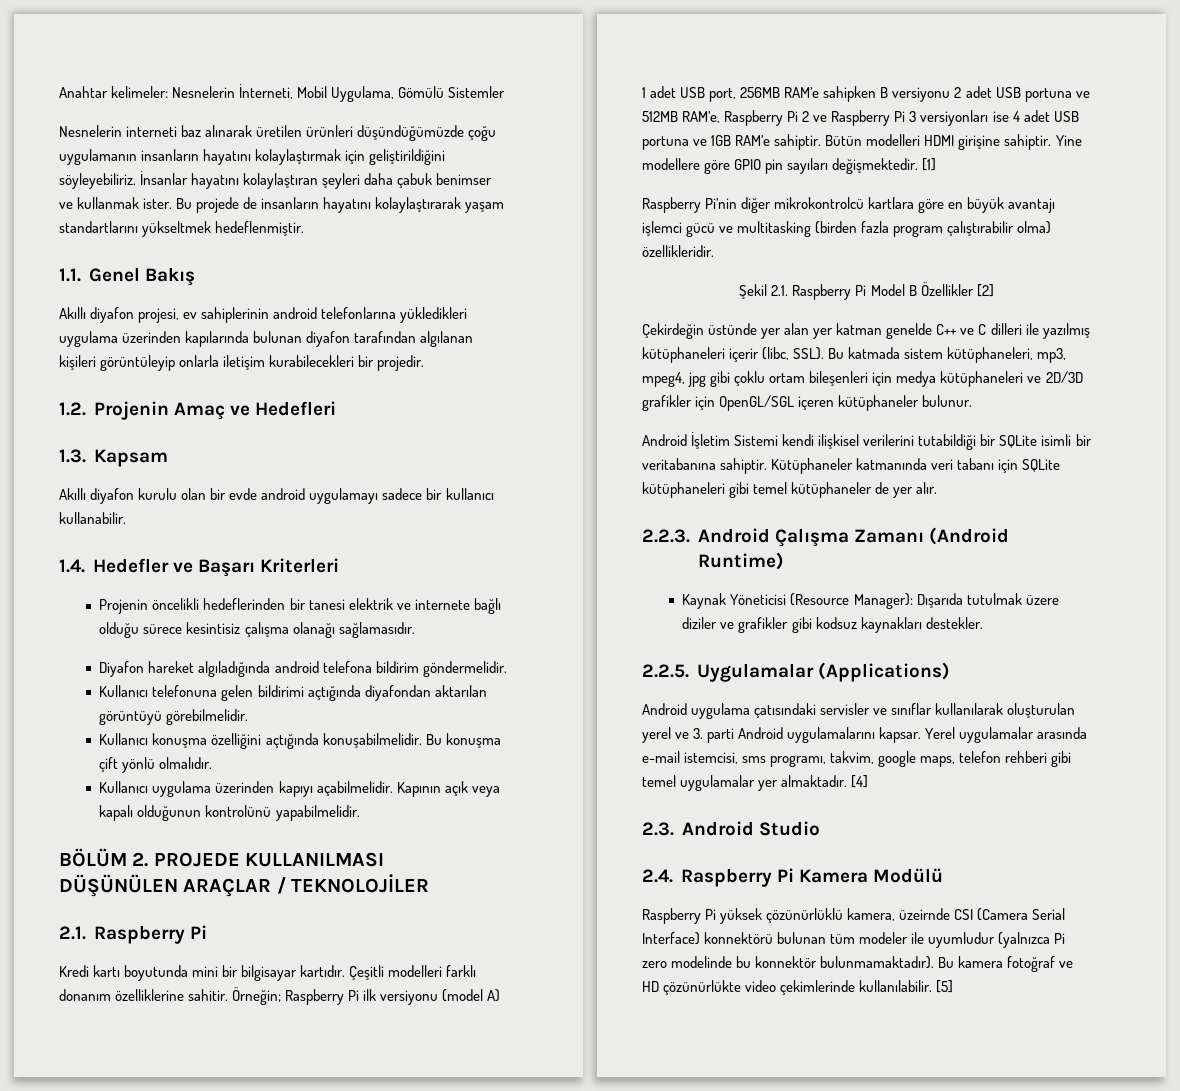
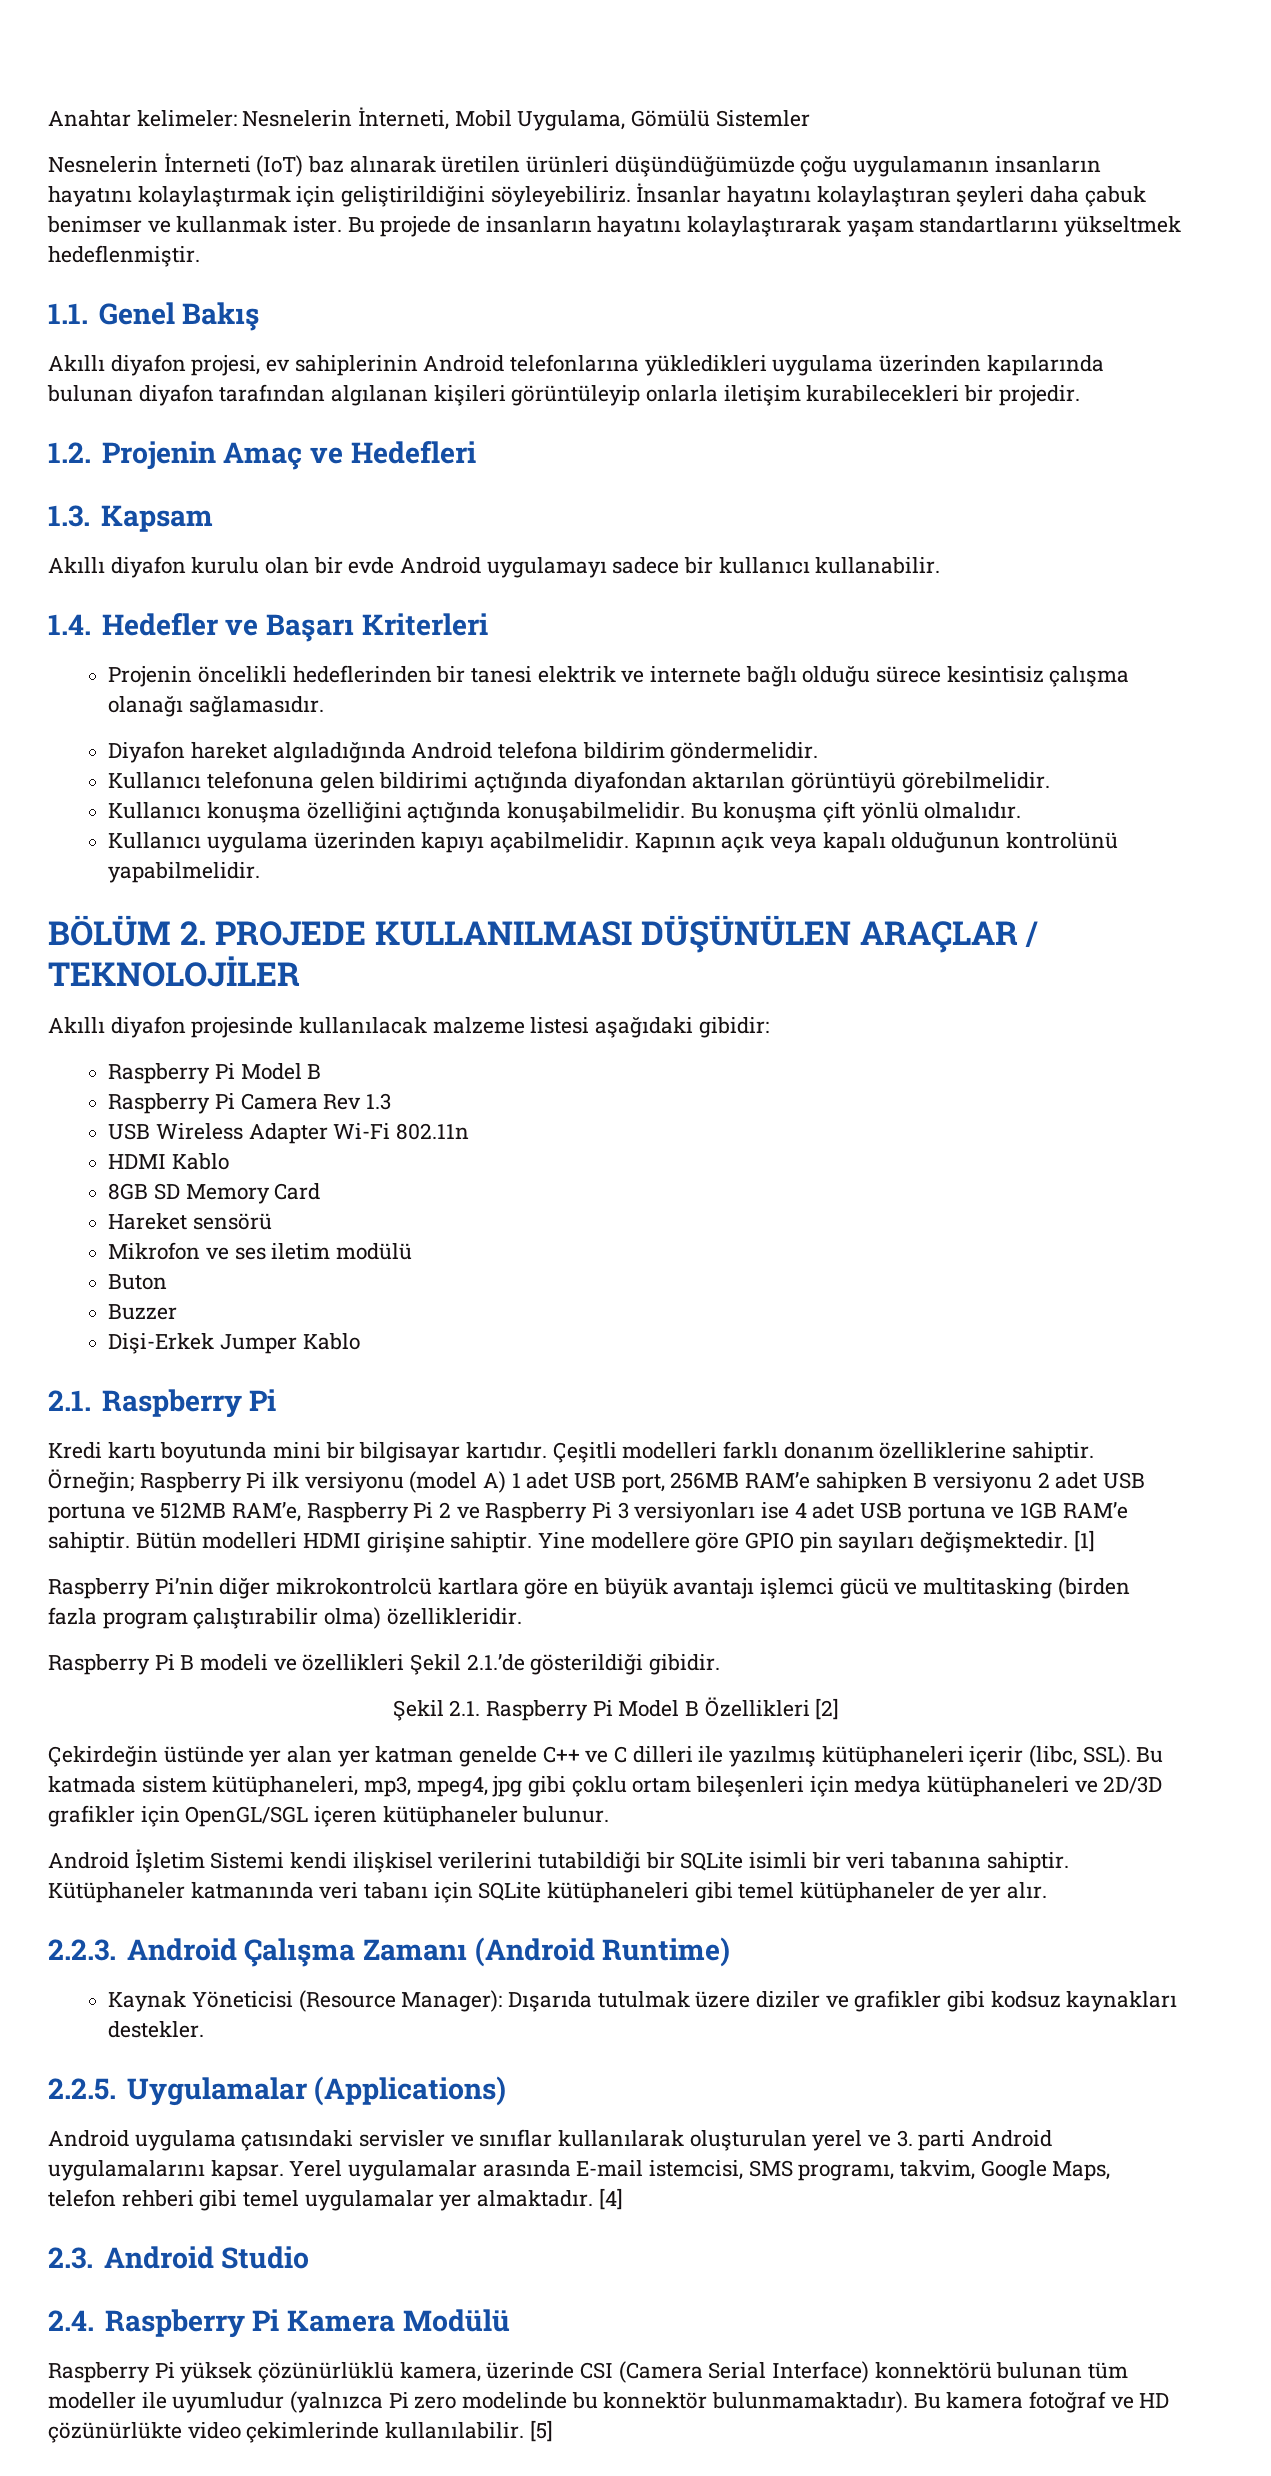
- Nesnelerin interneti baz alınarak üretilen ürünleri düşündüğümüzde çoğu uygulamanın insanların hayatını kolaylaştırmak için geliştirildiğini söyleyebiliriz.
+ Nesnelerin İnterneti (IoT) baz alınarak üretilen ürünleri düşündüğümüzde çoğu uygulamanın insanların hayatını kolaylaştırmak için geliştirildiğini söyleyebiliriz.
- Akıllı diyafon projesi, ev sahiplerinin android telefonlarına yükledikleri uygulama üzerinden kapılarında bulunan diyafon tarafından algılanan kişileri görüntüleyip onlarla iletişim kurabilecekleri bir projedir.
+ Akıllı diyafon projesi, ev sahiplerinin Android telefonlarına yükledikleri uygulama üzerinden kapılarında bulunan diyafon tarafından algılanan kişileri görüntüleyip onlarla iletişim kurabilecekleri bir projedir.
- Akıllı diyafon kurulu olan bir evde android uygulamayı sadece bir kullanıcı kullanabilir.
+ Akıllı diyafon kurulu olan bir evde Android uygulamayı sadece bir kullanıcı kullanabilir.
- Diyafon hareket algıladığında android telefona bildirim göndermelidir.
+ Diyafon hareket algıladığında Android telefona bildirim göndermelidir.
+ Akıllı diyafon projesinde kullanılacak malzeme listesi aşağıdaki gibidir:
+ Raspberry Pi Model B
+ Raspberry Pi Camera Rev 1.3
+ USB Wireless Adapter Wi-Fi 802.11n
+ HDMI Kablo
+ 8GB SD Memory Card
+ Hareket sensörü
+ Mikrofon ve ses iletim modülü
+ Buton
+ Buzzer
+ Dişi-Erkek Jumper Kablo
- Çeşitli modelleri farklı donanım özelliklerine sahitir.
+ Çeşitli modelleri farklı donanım özelliklerine sahiptir.
+ Raspberry Pi B modeli ve özellikleri Şekil 2.1.’de gösterildiği gibidir.
- Şekil 2.1. Raspberry Pi Model B Özellikler [2]
+ Şekil 2.1. Raspberry Pi Model B Özellikleri [2]
- Android İşletim Sistemi kendi ilişkisel verilerini tutabildiği bir SQLite isimli bir veritabanına sahiptir.
+ Android İşletim Sistemi kendi ilişkisel verilerini tutabildiği bir SQLite isimli bir veri tabanına sahiptir.
- Yerel uygulamalar arasında e-mail istemcisi, sms programı, takvim, google maps, telefon rehberi gibi temel uygulamalar yer almaktadır.
+ Yerel uygulamalar arasında E-mail istemcisi, SMS programı, takvim, Google Maps, telefon rehberi gibi temel uygulamalar yer almaktadır.
- Raspberry Pi yüksek çözünürlüklü kamera, üzeirnde CSI (Camera Serial Interface) konnektörü bulunan tüm modeler ile uyumludur (yalnızca Pi zero modelinde bu konnektör bulunmamaktadır).
+ Raspberry Pi yüksek çözünürlüklü kamera, üzerinde CSI (Camera Serial Interface) konnektörü bulunan tüm modeller ile uyumludur (yalnızca Pi zero modelinde bu konnektör bulunmamaktadır).

